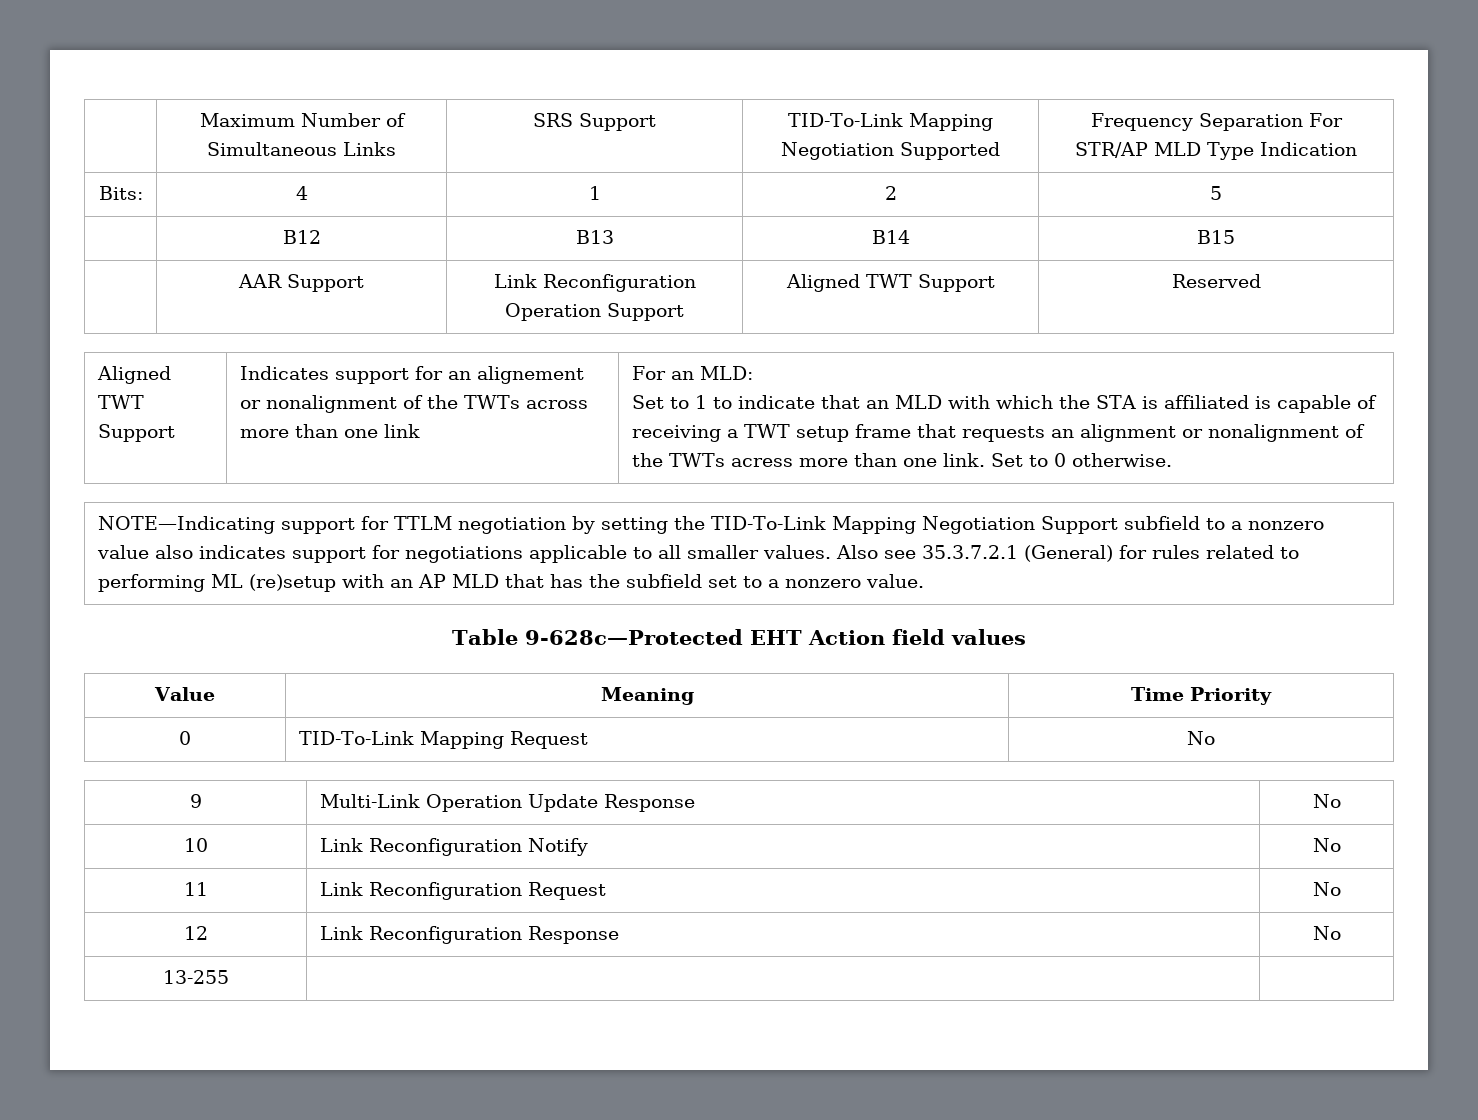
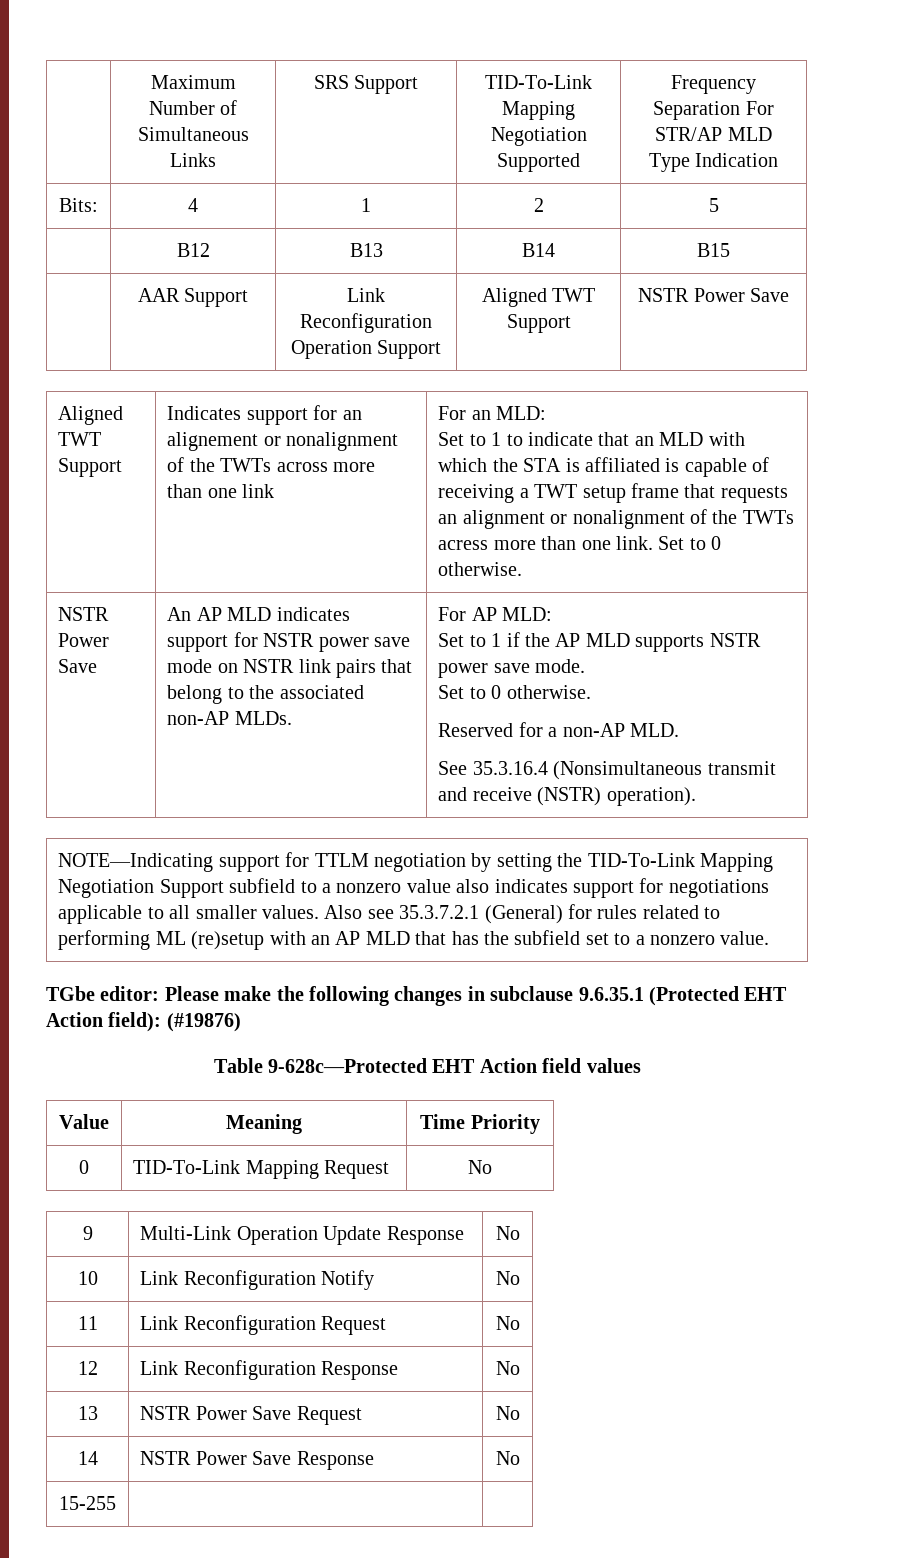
- | AAR Support | Link Reconfiguration Operation Support | Aligned TWT Support | Reserved
+ | AAR Support | Link Reconfiguration Operation Support | Aligned TWT Support | NSTR Power Save
+ NSTR Power Save | An AP MLD indicates support for NSTR power save mode on NSTR link pairs that belong to the associated non-AP MLDs. | For AP MLD:
+ Set to 1 if the AP MLD supports NSTR power save mode.
+ Set to 0 otherwise.
+ Reserved for a non-AP MLD.
+ See 35.3.16.4 (Nonsimultaneous transmit and receive (NSTR) operation).
+ TGbe editor: Please make the following changes in subclause 9.6.35.1 (Protected EHT Action field): (#19876)
- 13-255 | |
+ 13 | NSTR Power Save Request | No
+ 14 | NSTR Power Save Response | No
+ 15-255 | |

